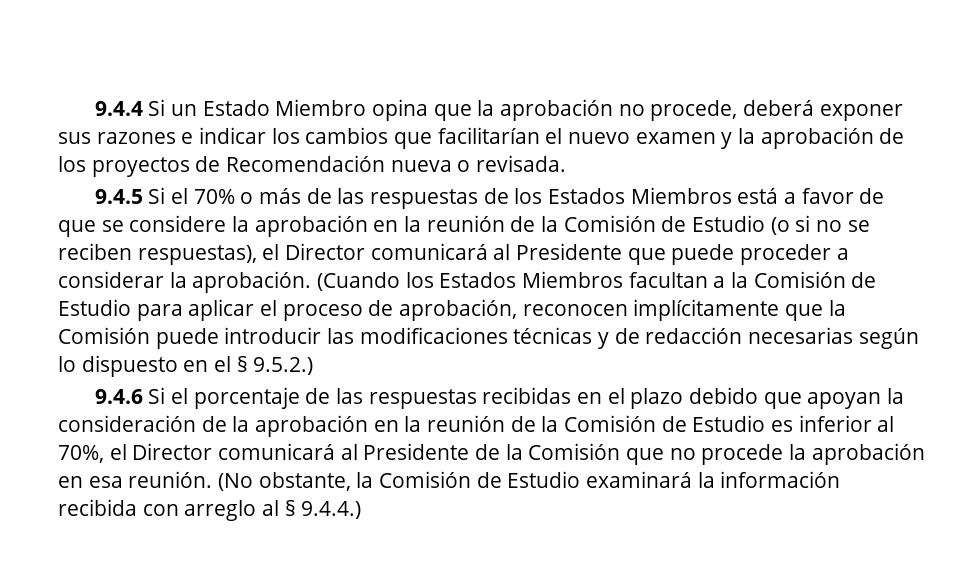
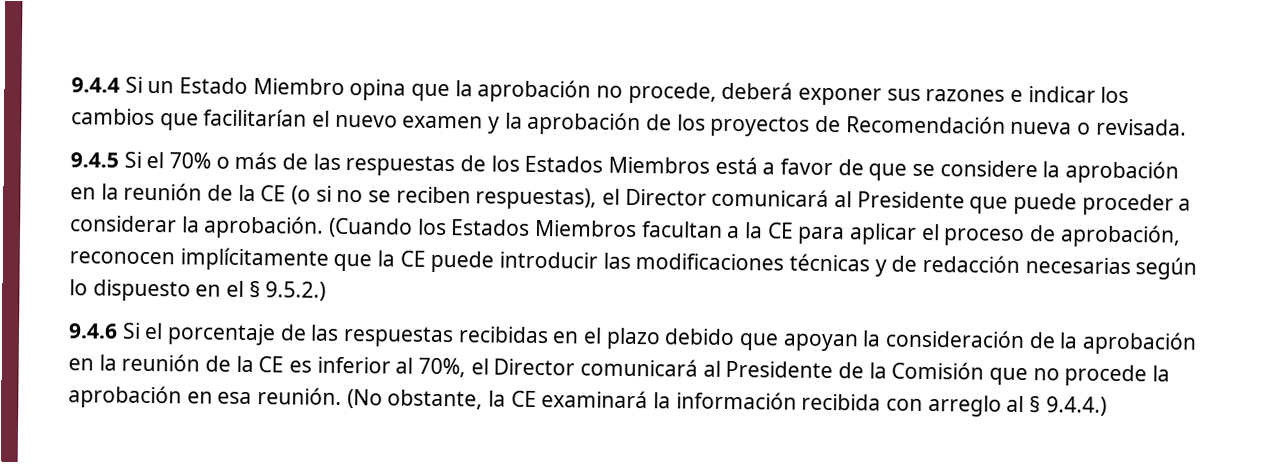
- 9.4.5 Si el 70% o más de las respuestas de los Estados Miembros está a favor de que se considere la aprobación en la reunión de la Comisión de Estudio (o si no se reciben respuestas), el Director comunicará al Presidente que puede proceder a considerar la aprobación.
+ 9.4.5 Si el 70% o más de las respuestas de los Estados Miembros está a favor de que se considere la aprobación en la reunión de la CE (o si no se reciben respuestas), el Director comunicará al Presidente que puede proceder a considerar la aprobación.
- (Cuando los Estados Miembros facultan a la Comisión de Estudio para aplicar el proceso de aprobación, reconocen implícitamente que la Comisión puede introducir las modificaciones técnicas y de redacción necesarias según lo dispuesto en el § 9.5.2.)
+ (Cuando los Estados Miembros facultan a la CE para aplicar el proceso de aprobación, reconocen implícitamente que la CE puede introducir las modificaciones técnicas y de redacción necesarias según lo dispuesto en el § 9.5.2.)
- 9.4.6 Si el porcentaje de las respuestas recibidas en el plazo debido que apoyan la consideración de la aprobación en la reunión de la Comisión de Estudio es inferior al 70%, el Director comunicará al Presidente de la Comisión que no procede la aprobación en esa reunión.
+ 9.4.6 Si el porcentaje de las respuestas recibidas en el plazo debido que apoyan la consideración de la aprobación en la reunión de la CE es inferior al 70%, el Director comunicará al Presidente de la Comisión que no procede la aprobación en esa reunión.
- (No obstante, la Comisión de Estudio examinará la información recibida con arreglo al § 9.4.4.)
+ (No obstante, la CE examinará la información recibida con arreglo al § 9.4.4.)

